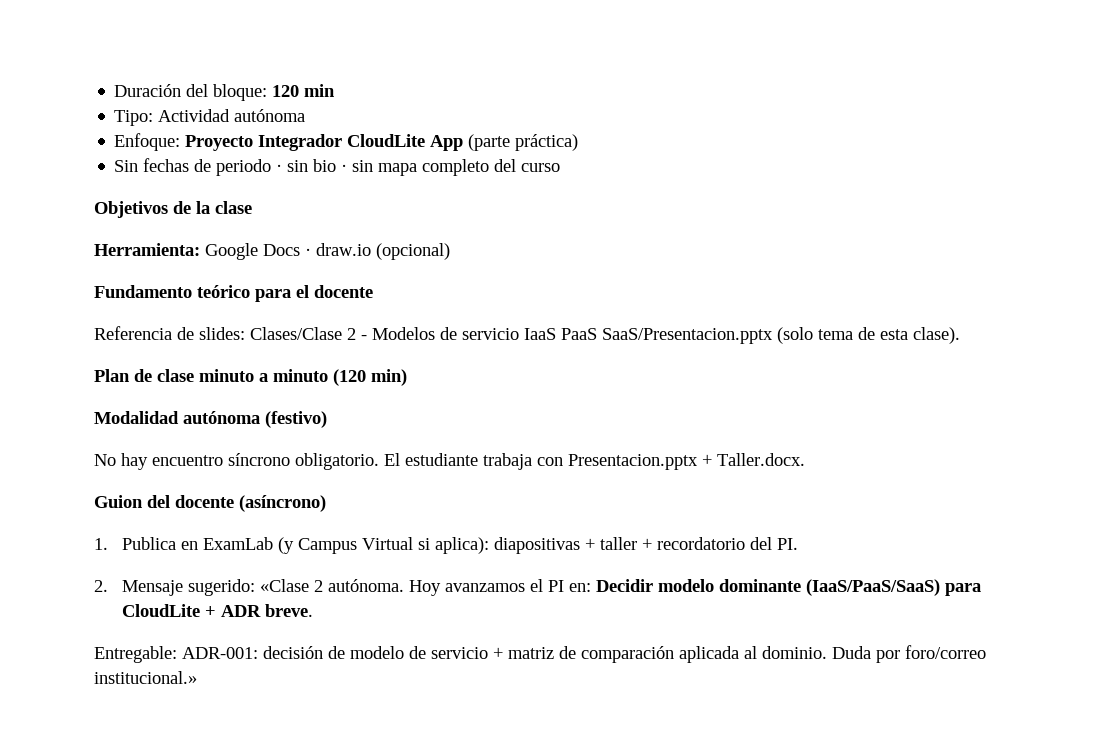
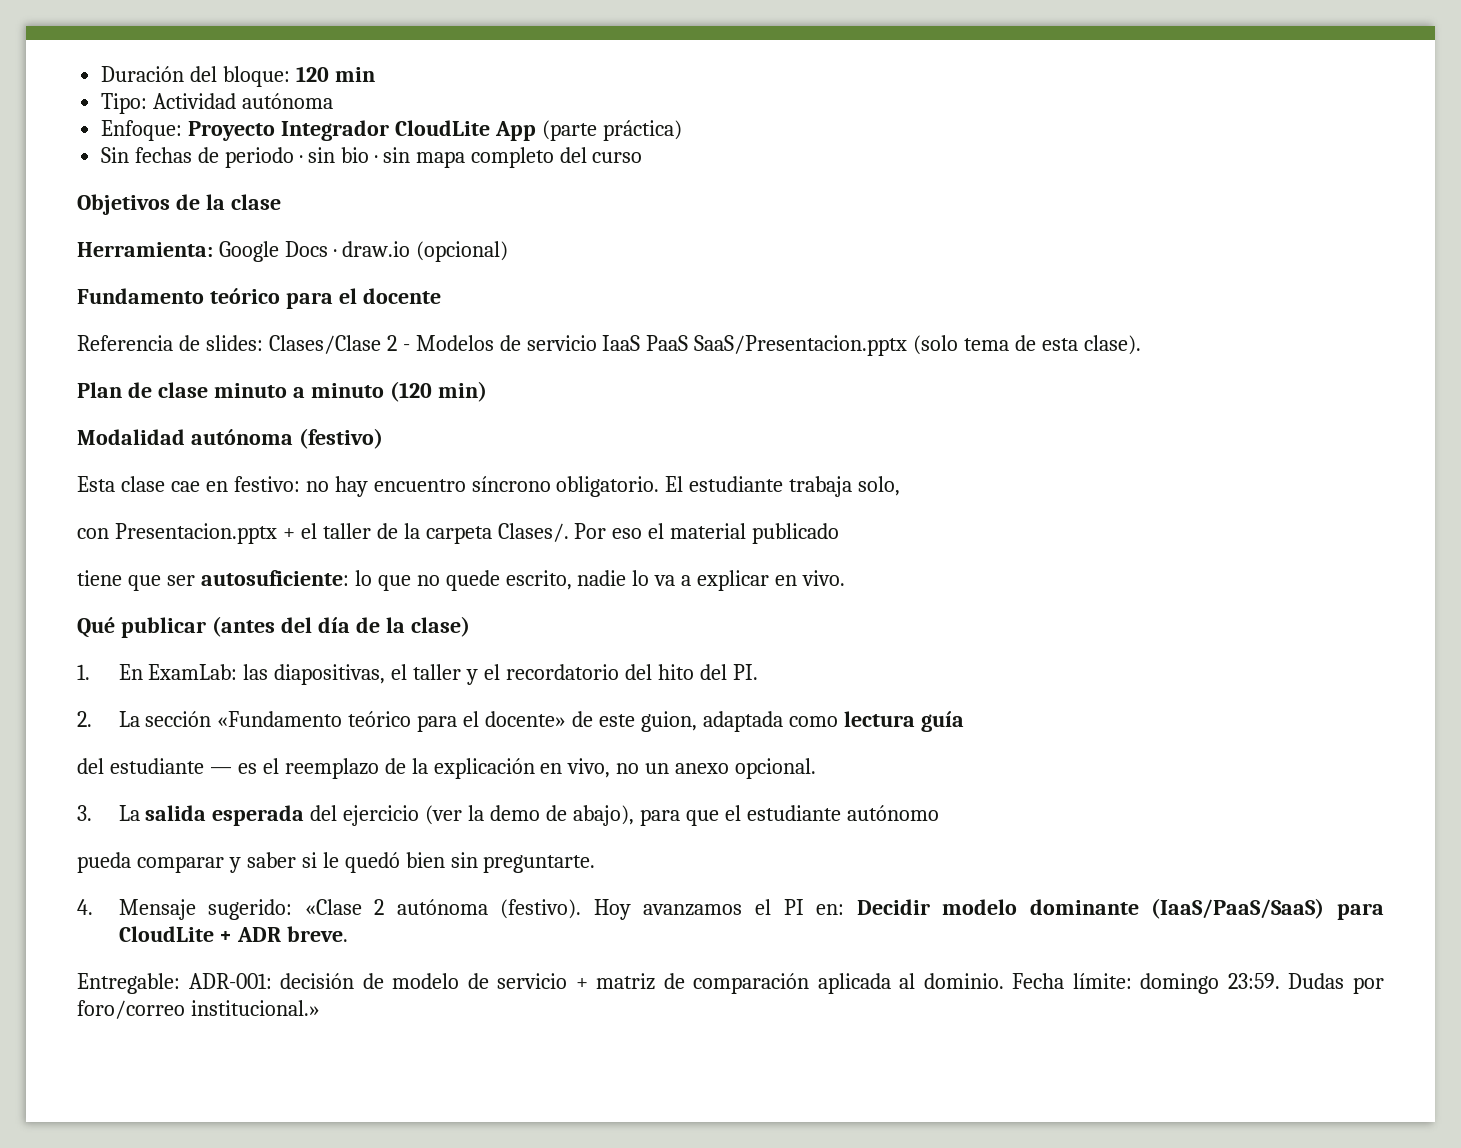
- No hay encuentro síncrono obligatorio.
+ Esta clase cae en festivo: no hay encuentro síncrono obligatorio.
- El estudiante trabaja con Presentacion.pptx + Taller.docx.
- Guion del docente (asíncrono)
- 1. Publica en ExamLab (y Campus Virtual si aplica): diapositivas + taller + recordatorio del PI.
- 2. Mensaje sugerido: «Clase 2 autónoma.
+ El estudiante trabaja solo,
+ con Presentacion.pptx + el taller de la carpeta Clases/. Por eso el material publicado
+ tiene que ser autosuficiente: lo que no quede escrito, nadie lo va a explicar en vivo.
+ Qué publicar (antes del día de la clase)
+ 1. En ExamLab: las diapositivas, el taller y el recordatorio del hito del PI.
+ 2. La sección «Fundamento teórico para el docente» de este guion, adaptada como lectura guía
+ del estudiante — es el reemplazo de la explicación en vivo, no un anexo opcional.
+ 3. La salida esperada del ejercicio (ver la demo de abajo), para que el estudiante autónomo
+ pueda comparar y saber si le quedó bien sin preguntarte.
+ 4. Mensaje sugerido: «Clase 2 autónoma (festivo).
- Duda por foro/correo institucional.»
+ Fecha límite: domingo 23:59. Dudas por foro/correo institucional.»

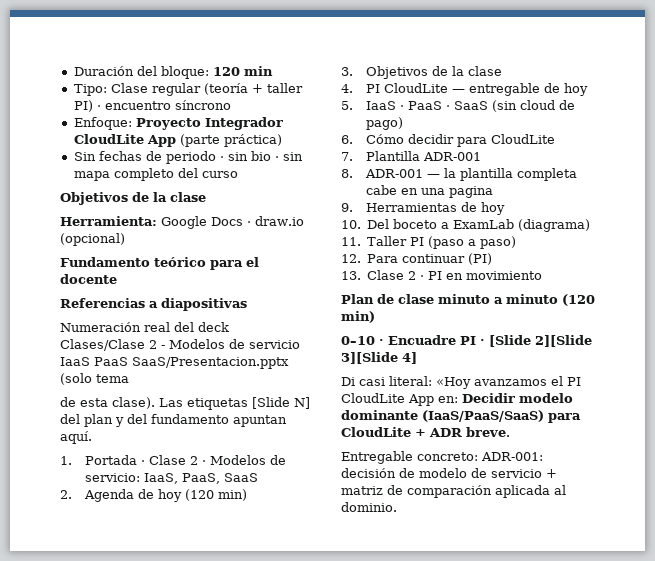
- Tipo: Actividad autónoma
+ Tipo: Clase regular (teoría + taller PI) · encuentro síncrono
- Referencia de slides: Clases/Clase 2 - Modelos de servicio IaaS PaaS SaaS/Presentacion.pptx (solo tema de esta clase).
+ Referencias a diapositivas
+ Numeración real del deck Clases/Clase 2 - Modelos de servicio IaaS PaaS SaaS/Presentacion.pptx (solo tema
+ de esta clase). Las etiquetas [Slide N] del plan y del fundamento apuntan aquí.
+ 1. Portada · Clase 2 · Modelos de servicio: IaaS, PaaS, SaaS
+ 2. Agenda de hoy (120 min)
+ 3. Objetivos de la clase
+ 4. PI CloudLite — entregable de hoy
+ 5. IaaS · PaaS · SaaS (sin cloud de pago)
+ 6. Cómo decidir para CloudLite
+ 7. Plantilla ADR-001
+ 8. ADR-001 — la plantilla completa cabe en una pagina
+ 9. Herramientas de hoy
+ 10. Del boceto a ExamLab (diagrama)
+ 11. Taller PI (paso a paso)
+ 12. Para continuar (PI)
+ 13. Clase 2 · PI en movimiento
- Modalidad autónoma (festivo)
- Esta clase cae en festivo: no hay encuentro síncrono obligatorio. El estudiante trabaja solo,
- con Presentacion.pptx + el taller de la carpeta Clases/. Por eso el material publicado
- tiene que ser autosuficiente: lo que no quede escrito, nadie lo va a explicar en vivo.
- Qué publicar (antes del día de la clase)
- 1. En ExamLab: las diapositivas, el taller y el recordatorio del hito del PI.
- 2. La sección «Fundamento teórico para el docente» de este guion, adaptada como lectura guía
- del estudiante — es el reemplazo de la explicación en vivo, no un anexo opcional.
- 3. La salida esperada del ejercicio (ver la demo de abajo), para que el estudiante autónomo
- pueda comparar y saber si le quedó bien sin preguntarte.
- 4. Mensaje sugerido: «Clase 2 autónoma (festivo). Hoy avanzamos el PI en: Decidir modelo dominante (IaaS/PaaS/SaaS) para CloudLite + ADR breve.
+ 0–10 · Encuadre PI · [Slide 2][Slide 3][Slide 4]
+ Di casi literal: «Hoy avanzamos el PI CloudLite App en: Decidir modelo dominante (IaaS/PaaS/SaaS) para CloudLite + ADR breve.
- Entregable: ADR-001: decisión de modelo de servicio + matriz de comparación aplicada al dominio. Fecha límite: domingo 23:59. Dudas por foro/correo institucional.»
+ Entregable concreto: ADR-001: decisión de modelo de servicio + matriz de comparación aplicada al dominio.

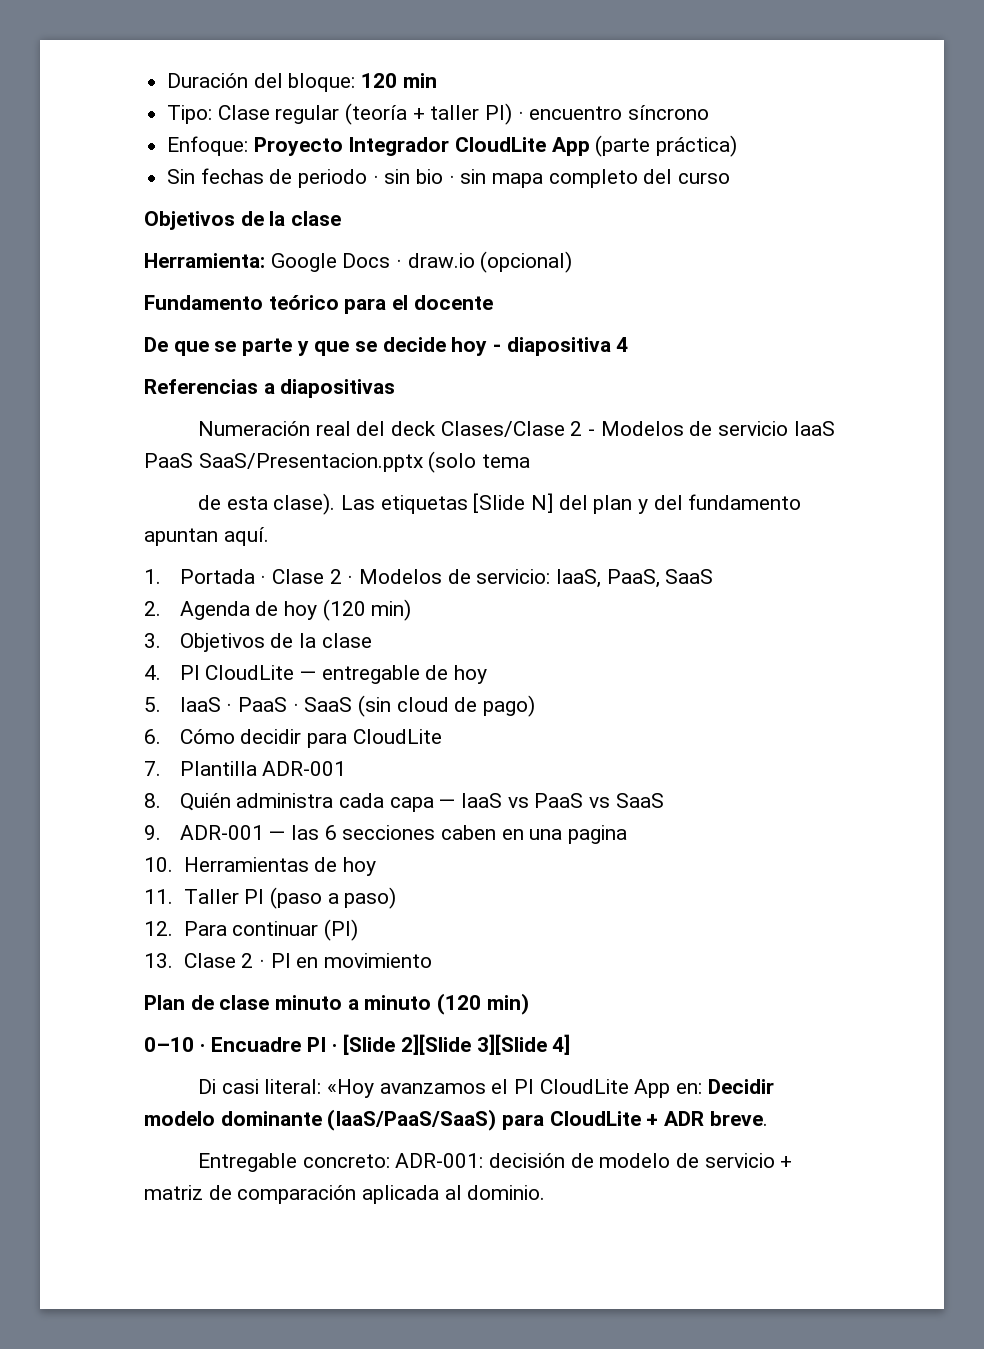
+ De que se parte y que se decide hoy - diapositiva 4
- 8. ADR-001 — la plantilla completa cabe en una pagina
+ 8. Quién administra cada capa — IaaS vs PaaS vs SaaS
+ 9. ADR-001 — las 6 secciones caben en una pagina
- 9. Herramientas de hoy
+ 10. Herramientas de hoy
- 10. Del boceto a ExamLab (diagrama)

